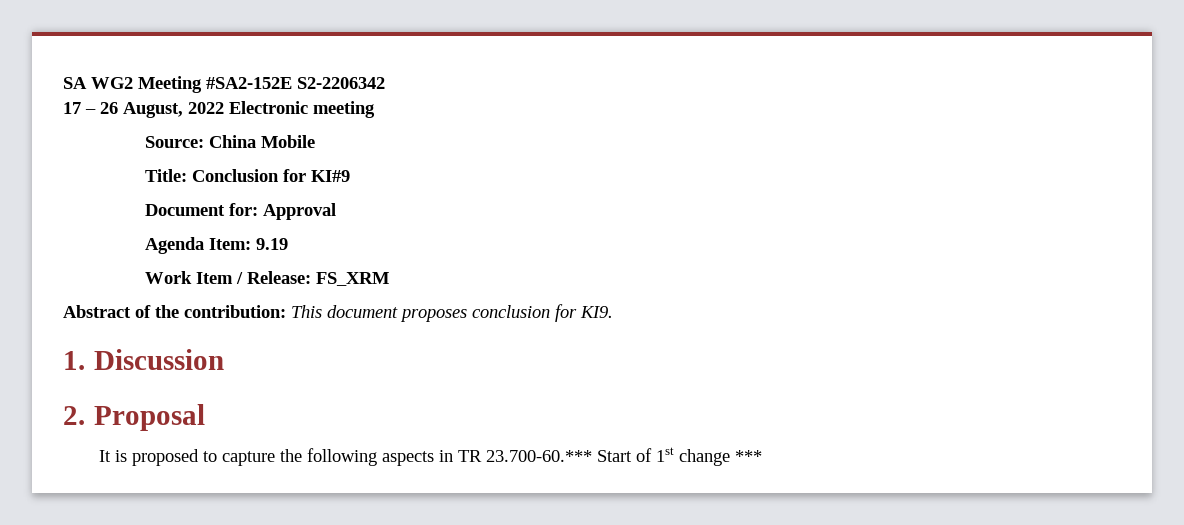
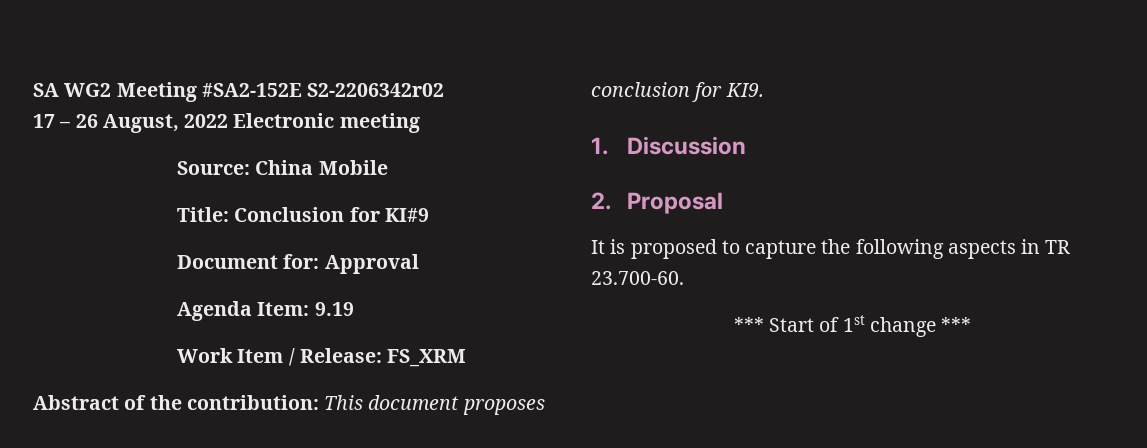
- SA WG2 Meeting #SA2-152E S2-2206342
+ SA WG2 Meeting #SA2-152E S2-2206342r02
- It is proposed to capture the following aspects in TR 23.700-60.*** Start of 1st change ***
+ It is proposed to capture the following aspects in TR 23.700-60.
+ *** Start of 1st change ***

